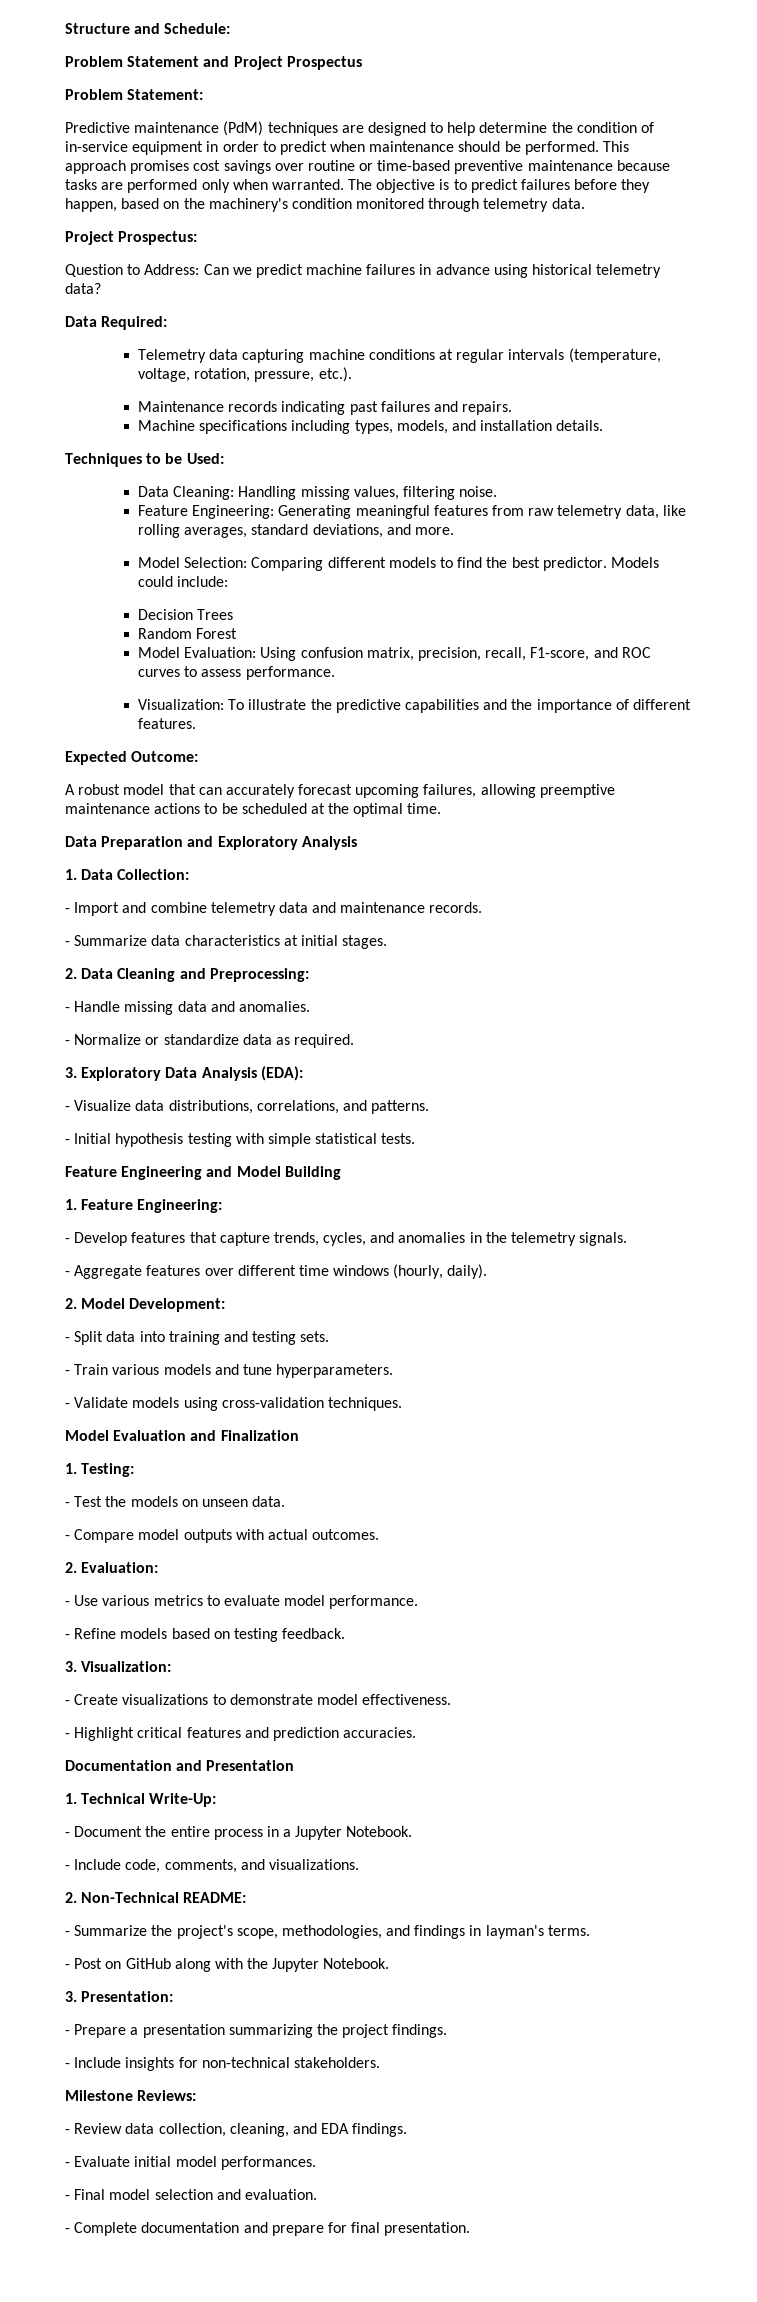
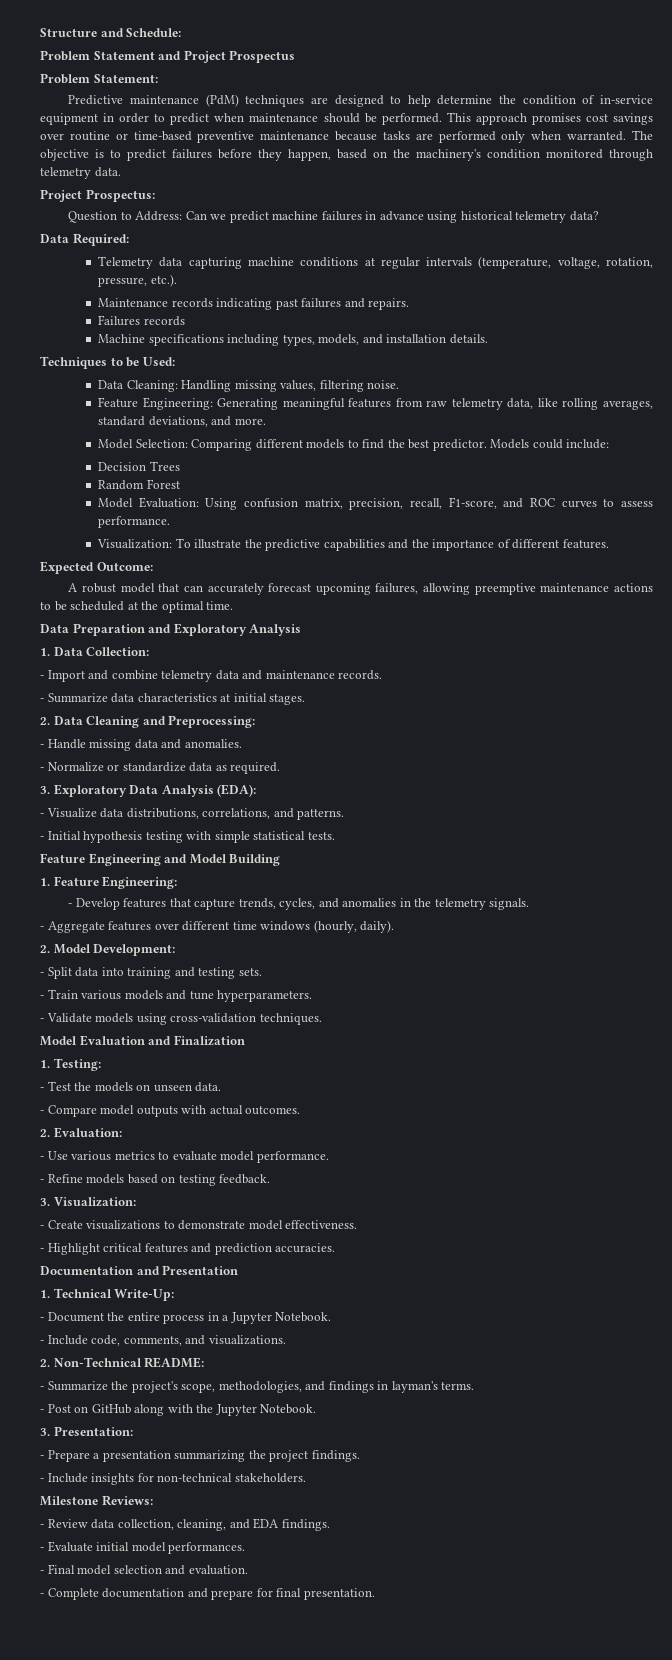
+ Failures records

